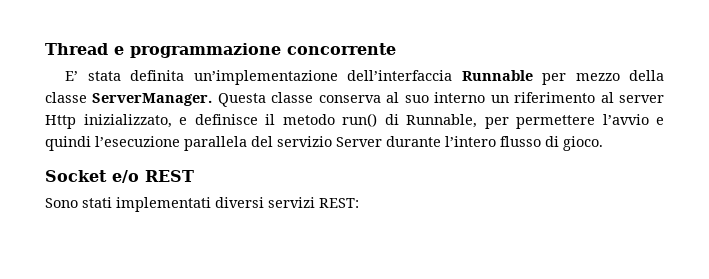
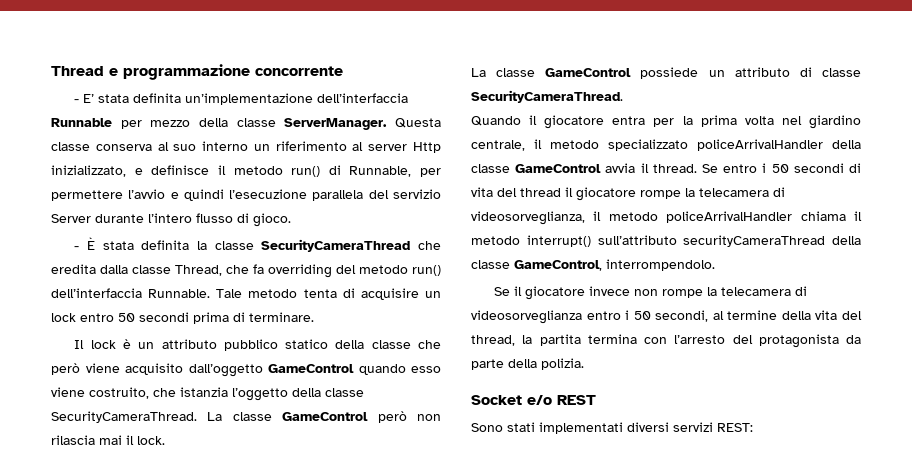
- E’ stata definita un’implementazione dell’interfaccia Runnable per mezzo della classe ServerManager.
+ - E’ stata definita un’implementazione dell’interfaccia Runnable per mezzo della classe ServerManager.
+ - È stata definita la classe SecurityCameraThread che eredita dalla classe Thread, che fa overriding del metodo run() dell’interfaccia Runnable. Tale metodo tenta di acquisire un lock entro 50 secondi prima di terminare.
+ Il lock è un attributo pubblico statico della classe che però viene acquisito dall’oggetto GameControl quando esso viene costruito, che istanzia l’oggetto della classe SecurityCameraThread. La classe GameControl però non rilascia mai il lock.
+ La classe GameControl possiede un attributo di classe SecurityCameraThread.
+ Quando il giocatore entra per la prima volta nel giardino centrale, il metodo specializzato policeArrivalHandler della classe GameControl avvia il thread. Se entro i 50 secondi di vita del thread il giocatore rompe la telecamera di videosorveglianza, il metodo policeArrivalHandler chiama il metodo interrupt() sull’attributo securityCameraThread della classe GameControl, interrompendolo.
+ Se il giocatore invece non rompe la telecamera di videosorveglianza entro i 50 secondi, al termine della vita del thread, la partita termina con l’arresto del protagonista da parte della polizia.

